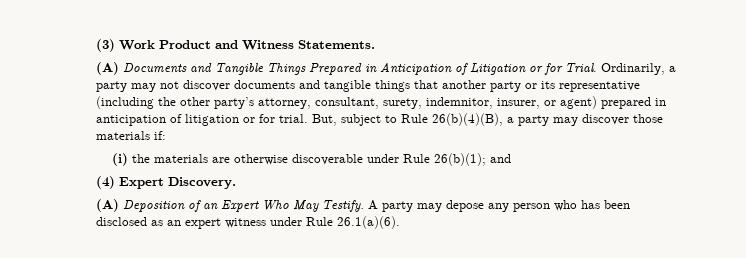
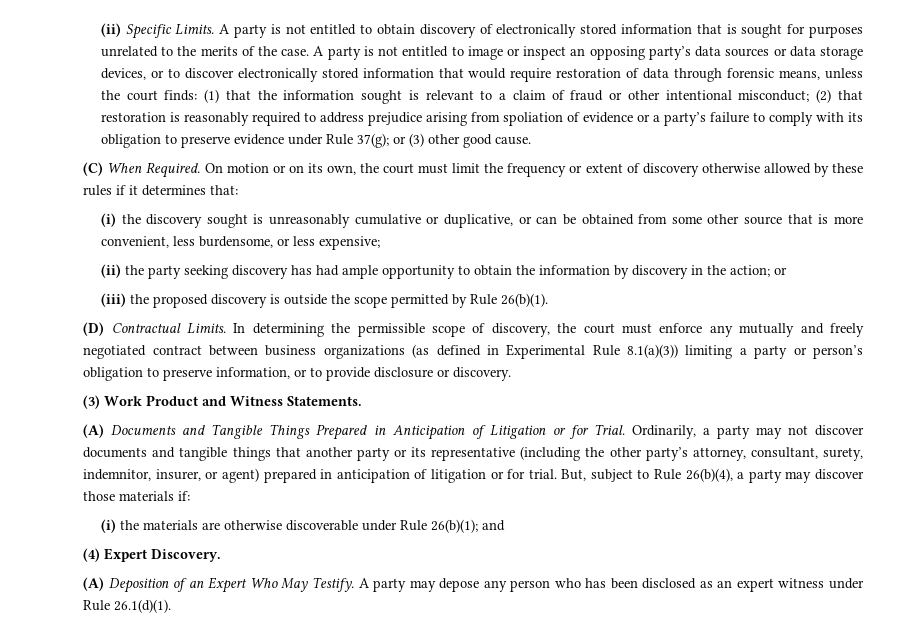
+ (ii) Specific Limits. A party is not entitled to obtain discovery of electronically stored information that is sought for purposes unrelated to the merits of the case. A party is not entitled to image or inspect an opposing party’s data sources or data storage devices, or to discover electronically stored information that would require restoration of data through forensic means, unless the court finds: (1) that the information sought is relevant to a claim of fraud or other intentional misconduct; (2) that restoration is reasonably required to address prejudice arising from spoliation of evidence or a party’s failure to comply with its obligation to preserve evidence under Rule 37(g); or (3) other good cause.
+ (C) When Required. On motion or on its own, the court must limit the frequency or extent of discovery otherwise allowed by these rules if it determines that:
+ (i) the discovery sought is unreasonably cumulative or duplicative, or can be obtained from some other source that is more convenient, less burdensome, or less expensive;
+ (ii) the party seeking discovery has had ample opportunity to obtain the information by discovery in the action; or
+ (iii) the proposed discovery is outside the scope permitted by Rule 26(b)(1).
+ (D) Contractual Limits. In determining the permissible scope of discovery, the court must enforce any mutually and freely negotiated contract between business organizations (as defined in Experimental Rule 8.1(a)(3)) limiting a party or person’s obligation to preserve information, or to provide disclosure or discovery.
- But, subject to Rule 26(b)(4)(B), a party may discover those materials if:
+ But, subject to Rule 26(b)(4), a party may discover those materials if:
- A party may depose any person who has been disclosed as an expert witness under Rule 26.1(a)(6).
+ A party may depose any person who has been disclosed as an expert witness under Rule 26.1(d)(1).

